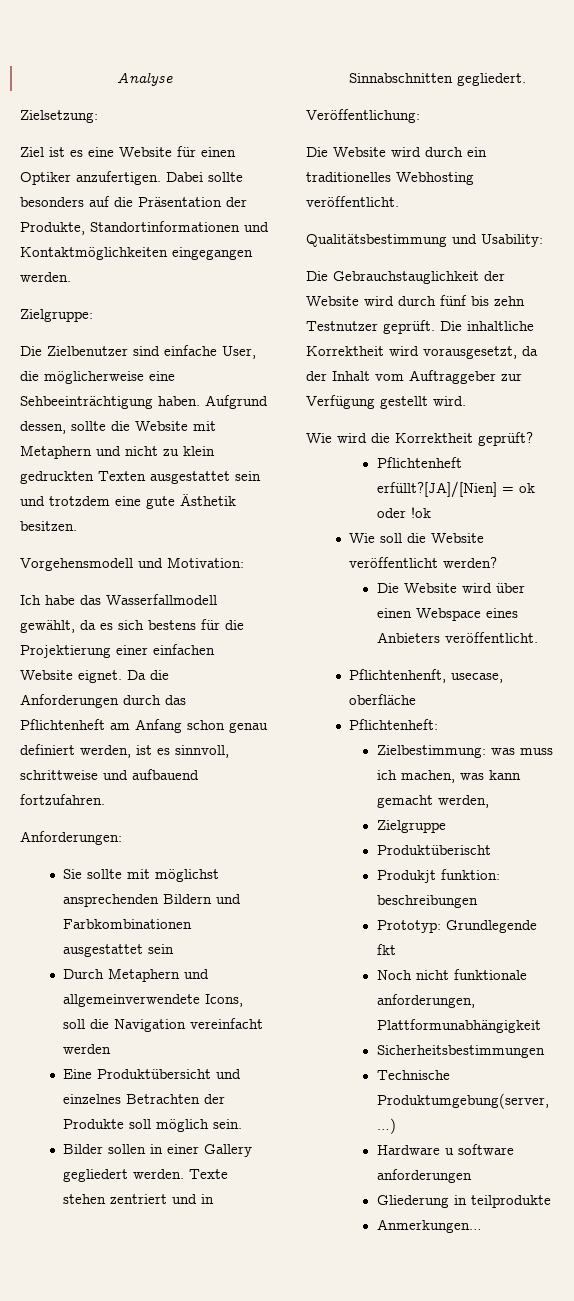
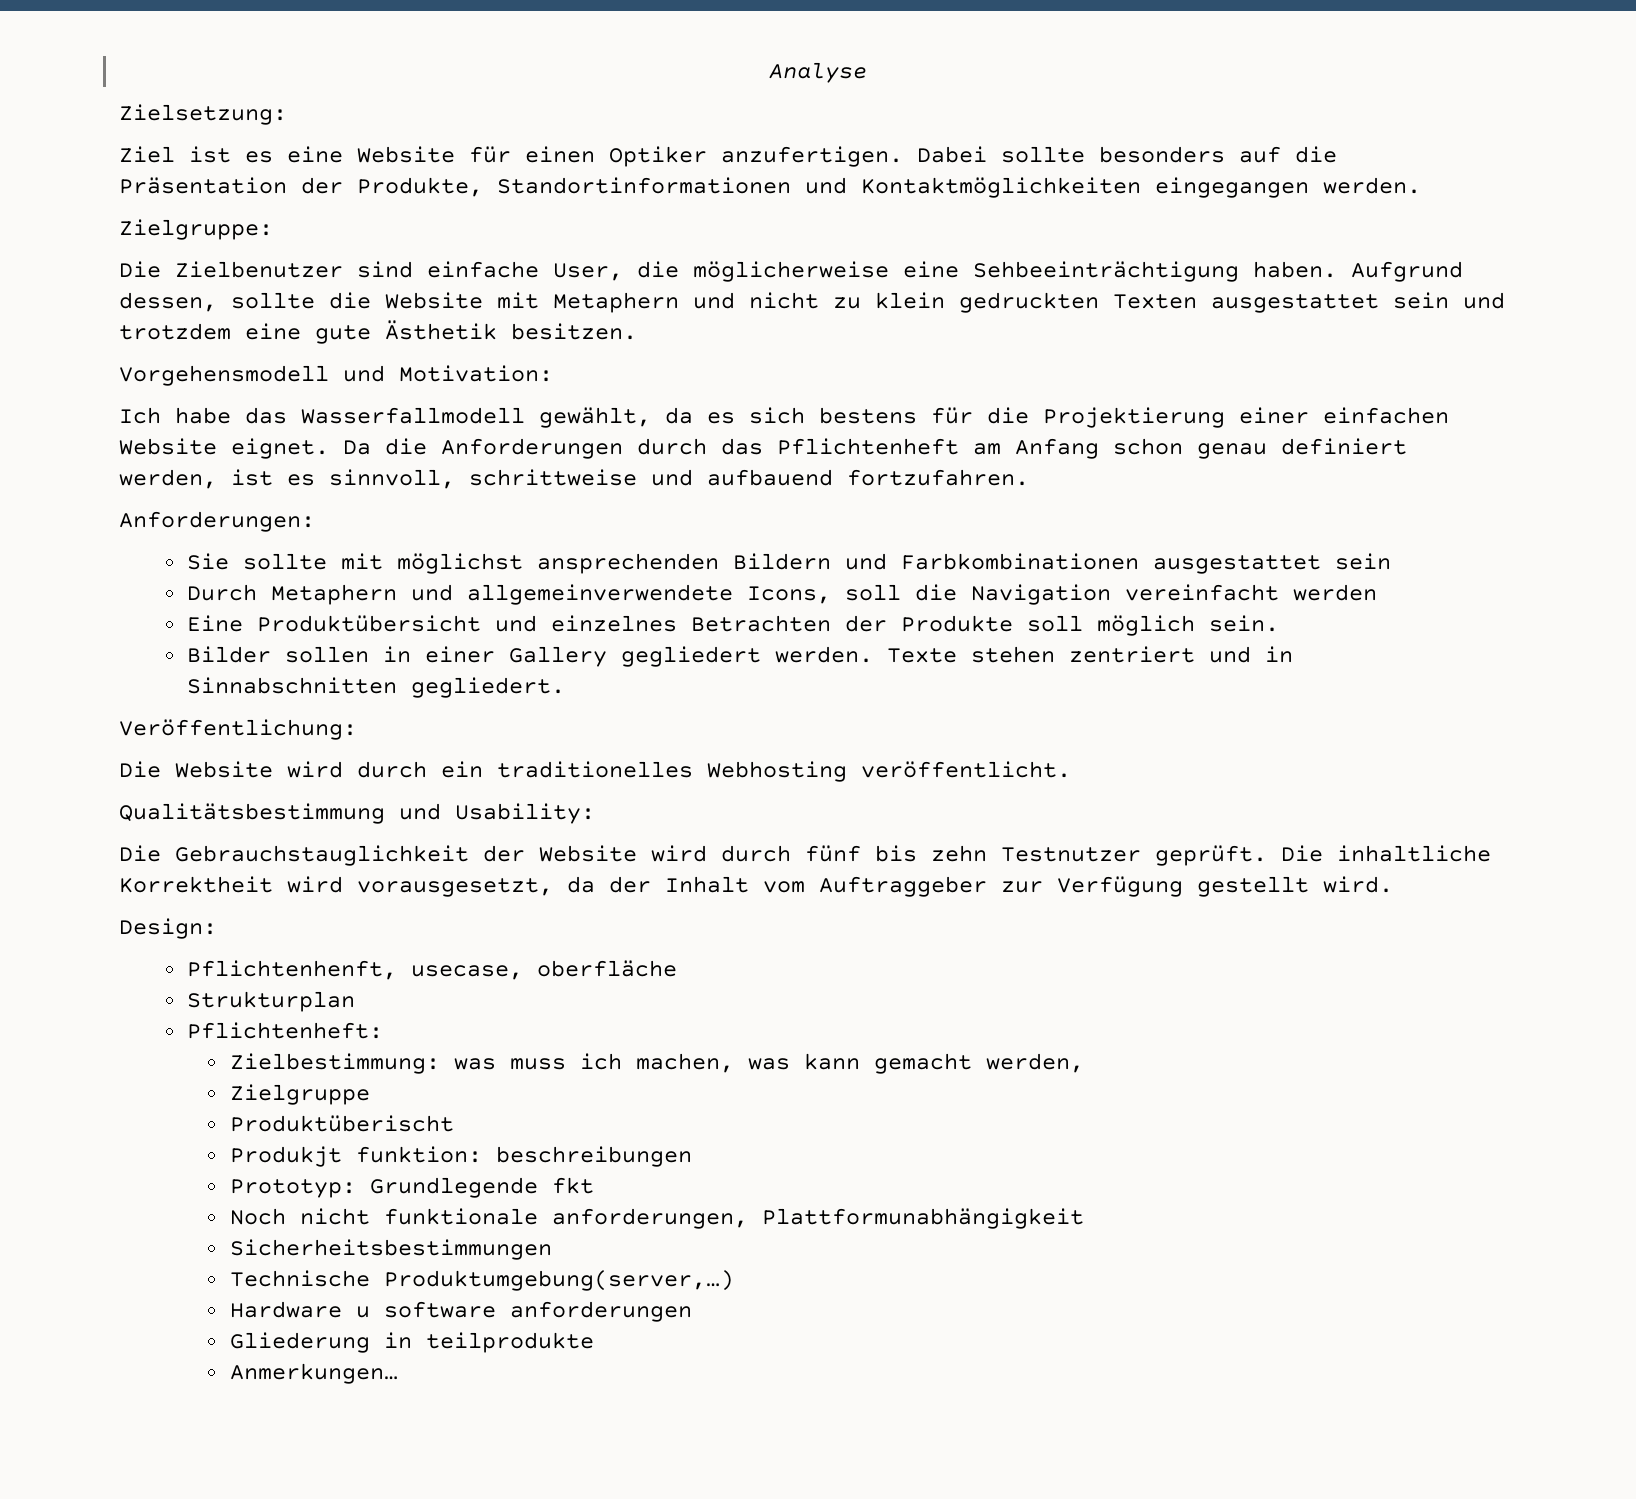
- Wie wird die Korrektheit geprüft?
- Pflichtenheft erfüllt?[JA]/[Nien] = ok oder !ok
- Wie soll die Website veröffentlicht werden?
- Die Website wird über einen Webspace eines Anbieters veröffentlicht.
+ Design:
+ Strukturplan

